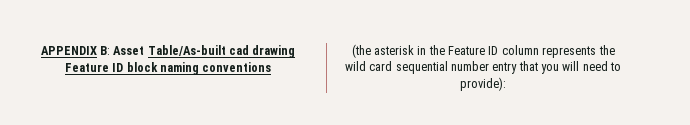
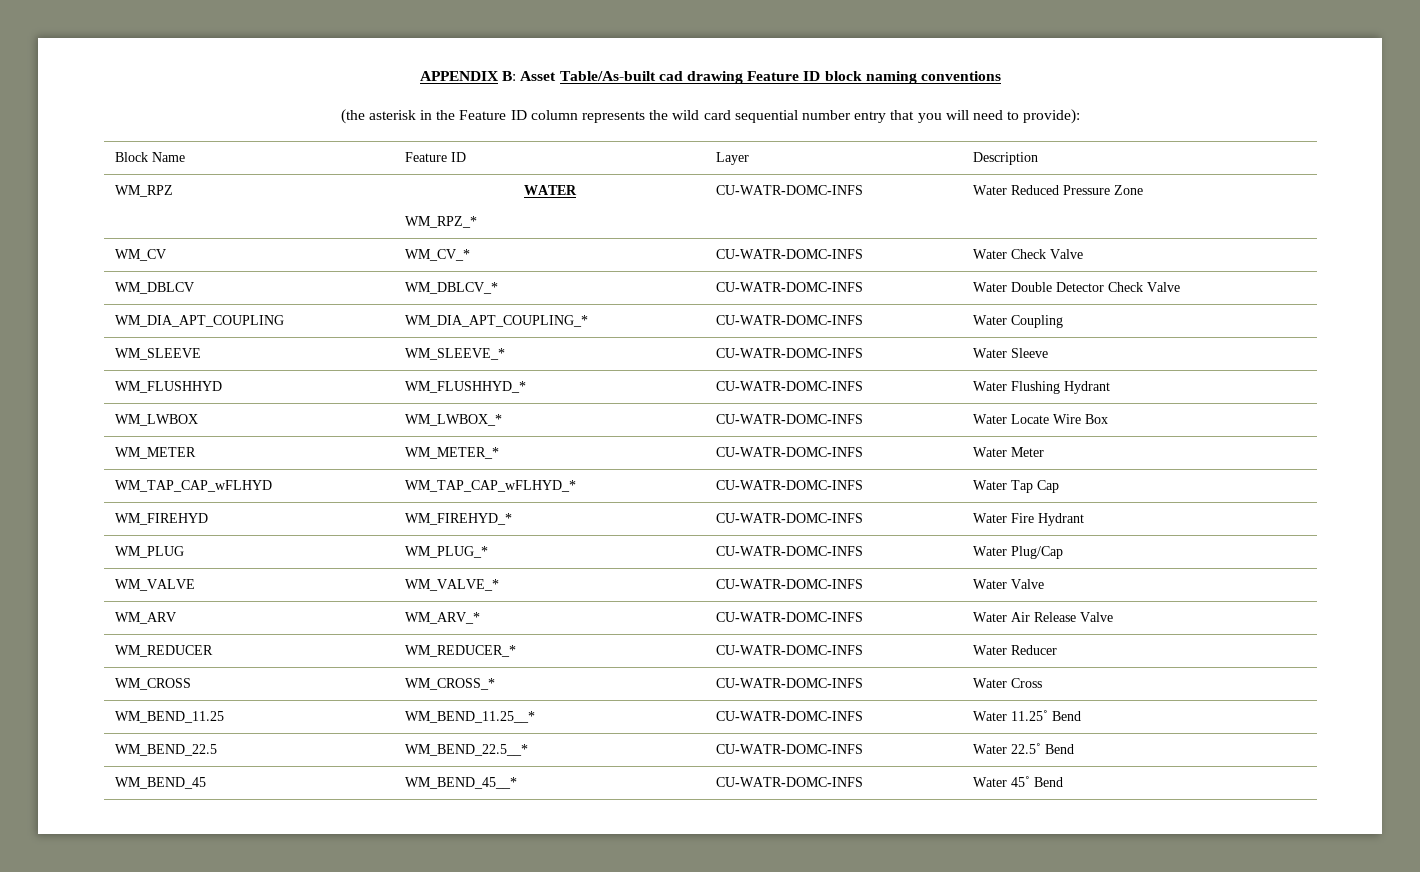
+ Block Name | Feature ID | Layer | Description
+ WM_RPZ | WATER
+ WM_RPZ_* | CU-WATR-DOMC-INFS | Water Reduced Pressure Zone
+ WM_CV | WM_CV_* | CU-WATR-DOMC-INFS | Water Check Valve
+ WM_DBLCV | WM_DBLCV_* | CU-WATR-DOMC-INFS | Water Double Detector Check Valve
+ WM_DIA_APT_COUPLING | WM_DIA_APT_COUPLING_* | CU-WATR-DOMC-INFS | Water Coupling
+ WM_SLEEVE | WM_SLEEVE_* | CU-WATR-DOMC-INFS | Water Sleeve
+ WM_FLUSHHYD | WM_FLUSHHYD_* | CU-WATR-DOMC-INFS | Water Flushing Hydrant
+ WM_LWBOX | WM_LWBOX_* | CU-WATR-DOMC-INFS | Water Locate Wire Box
+ WM_METER | WM_METER_* | CU-WATR-DOMC-INFS | Water Meter
+ WM_TAP_CAP_wFLHYD | WM_TAP_CAP_wFLHYD_* | CU-WATR-DOMC-INFS | Water Tap Cap
+ WM_FIREHYD | WM_FIREHYD_* | CU-WATR-DOMC-INFS | Water Fire Hydrant
+ WM_PLUG | WM_PLUG_* | CU-WATR-DOMC-INFS | Water Plug/Cap
+ WM_VALVE | WM_VALVE_* | CU-WATR-DOMC-INFS | Water Valve
+ WM_ARV | WM_ARV_* | CU-WATR-DOMC-INFS | Water Air Release Valve
+ WM_REDUCER | WM_REDUCER_* | CU-WATR-DOMC-INFS | Water Reducer
+ WM_CROSS | WM_CROSS_* | CU-WATR-DOMC-INFS | Water Cross
+ WM_BEND_11.25 | WM_BEND_11.25__* | CU-WATR-DOMC-INFS | Water 11.25˚ Bend
+ WM_BEND_22.5 | WM_BEND_22.5__* | CU-WATR-DOMC-INFS | Water 22.5˚ Bend
+ WM_BEND_45 | WM_BEND_45__* | CU-WATR-DOMC-INFS | Water 45˚ Bend

